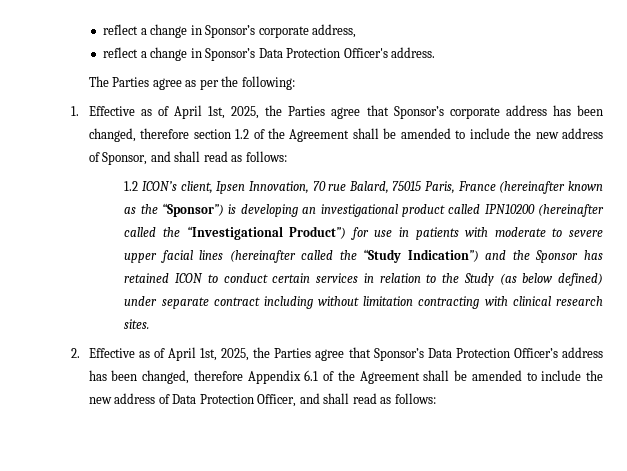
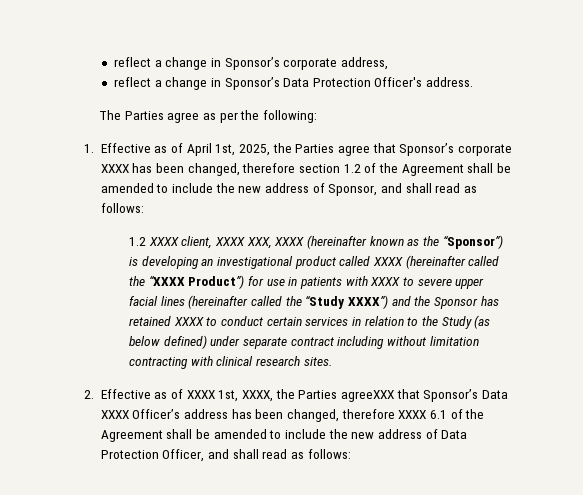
- 1. Effective as of April 1st, 2025, the Parties agree that Sponsor’s corporate address has been changed, therefore section 1.2 of the Agreement shall be amended to include the new address of Sponsor, and shall read as follows:
+ 1. Effective as of April 1st, 2025, the Parties agree that Sponsor’s corporate XXXX has been changed, therefore section 1.2 of the Agreement shall be amended to include the new address of Sponsor, and shall read as follows:
- 1.2 ICON’s client, Ipsen Innovation, 70 rue Balard, 75015 Paris, France (hereinafter known as the “Sponsor”) is developing an investigational product called IPN10200 (hereinafter called the “Investigational Product”) for use in patients with moderate to severe upper facial lines (hereinafter called the “Study Indication”) and the Sponsor has retained ICON to conduct certain services in relation to the Study (as below defined) under separate contract including without limitation contracting with clinical research sites.
+ 1.2 XXXX client, XXXX XXX, XXXX (hereinafter known as the “Sponsor”) is developing an investigational product called XXXX (hereinafter called the “XXXX Product”) for use in patients with XXXX to severe upper facial lines (hereinafter called the “Study XXXX”) and the Sponsor has retained XXXX to conduct certain services in relation to the Study (as below defined) under separate contract including without limitation contracting with clinical research sites.
- 2. Effective as of April 1st, 2025, the Parties agree that Sponsor’s Data Protection Officer’s address has been changed, therefore Appendix 6.1 of the Agreement shall be amended to include the new address of Data Protection Officer, and shall read as follows:
+ 2. Effective as of XXXX 1st, XXXX, the Parties agreeXXX that Sponsor’s Data XXXX Officer’s address has been changed, therefore XXXX 6.1 of the Agreement shall be amended to include the new address of Data Protection Officer, and shall read as follows:

